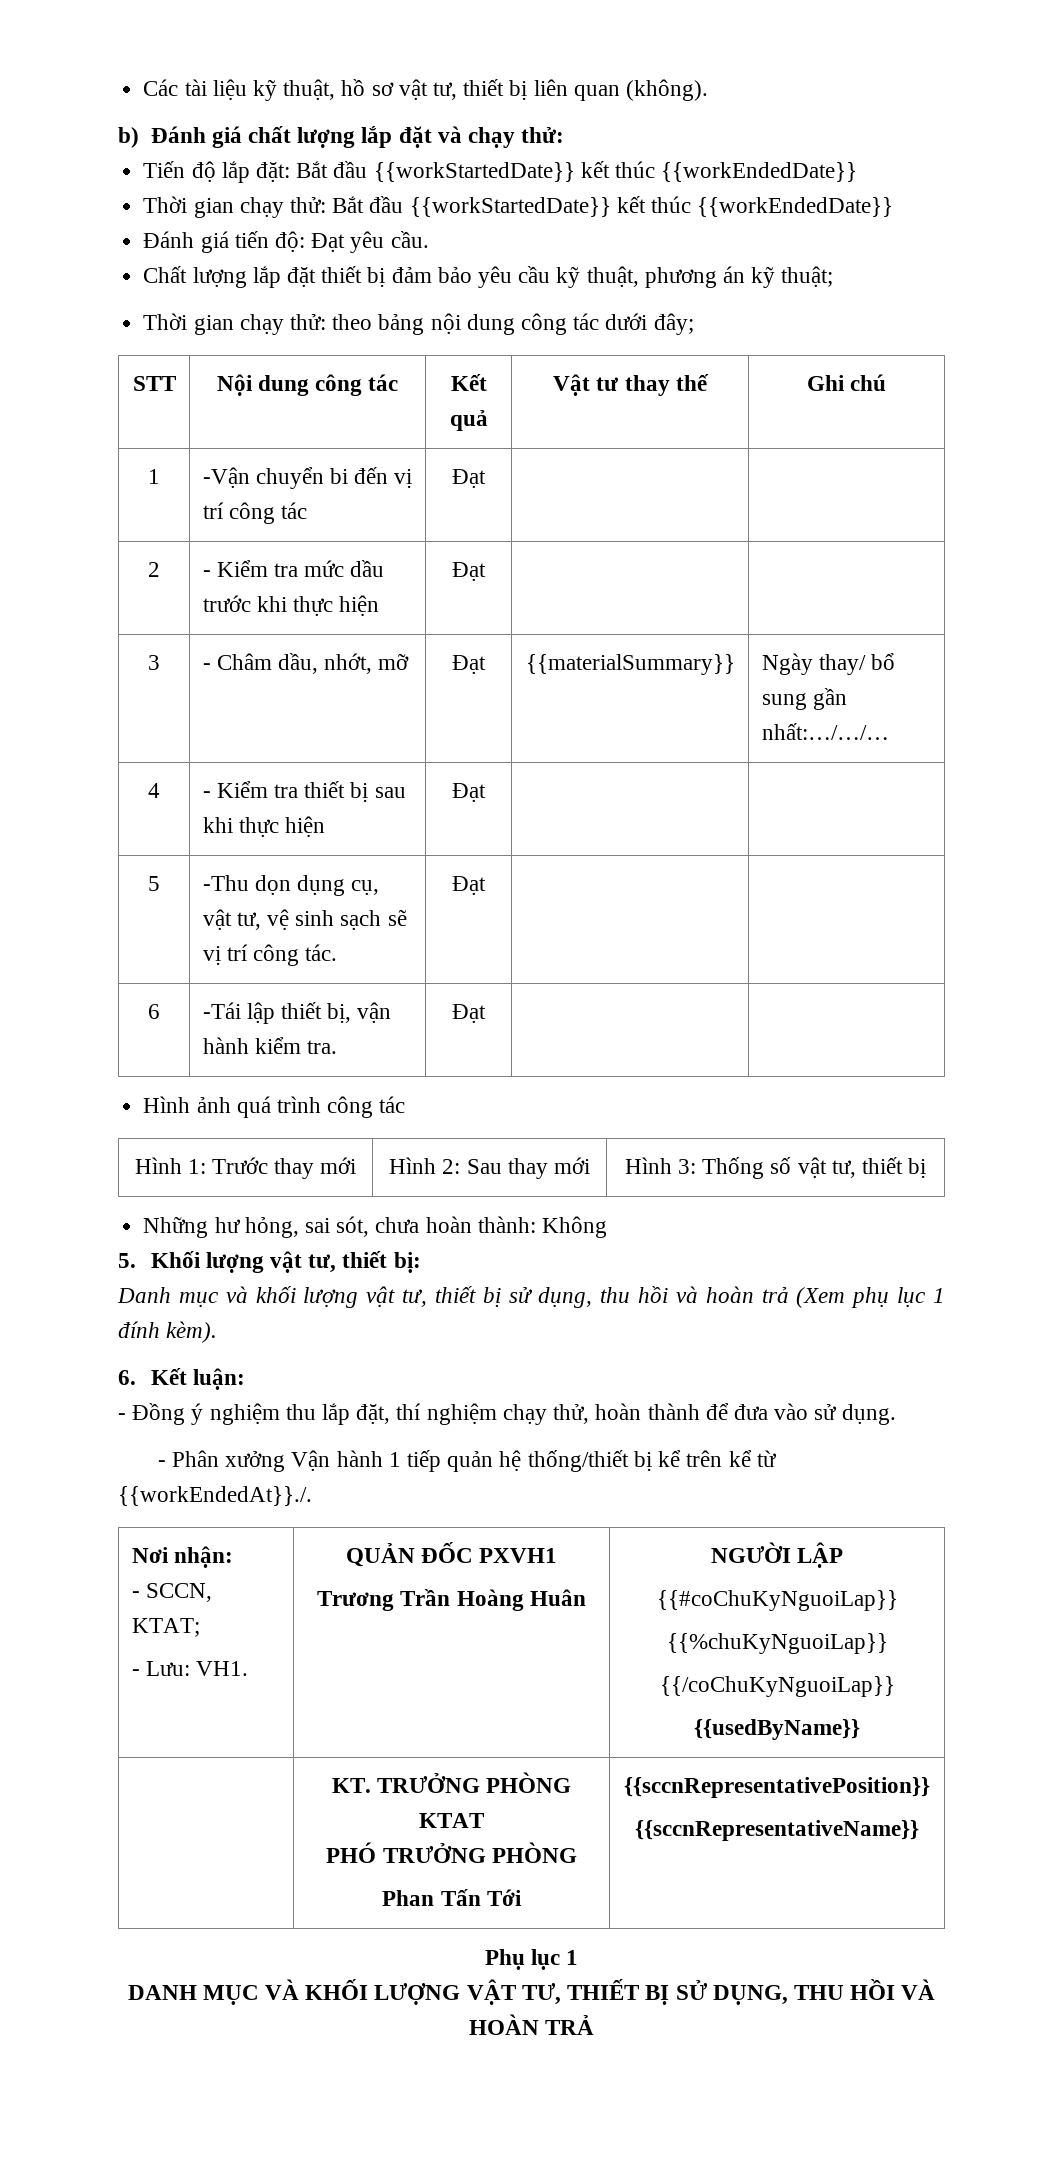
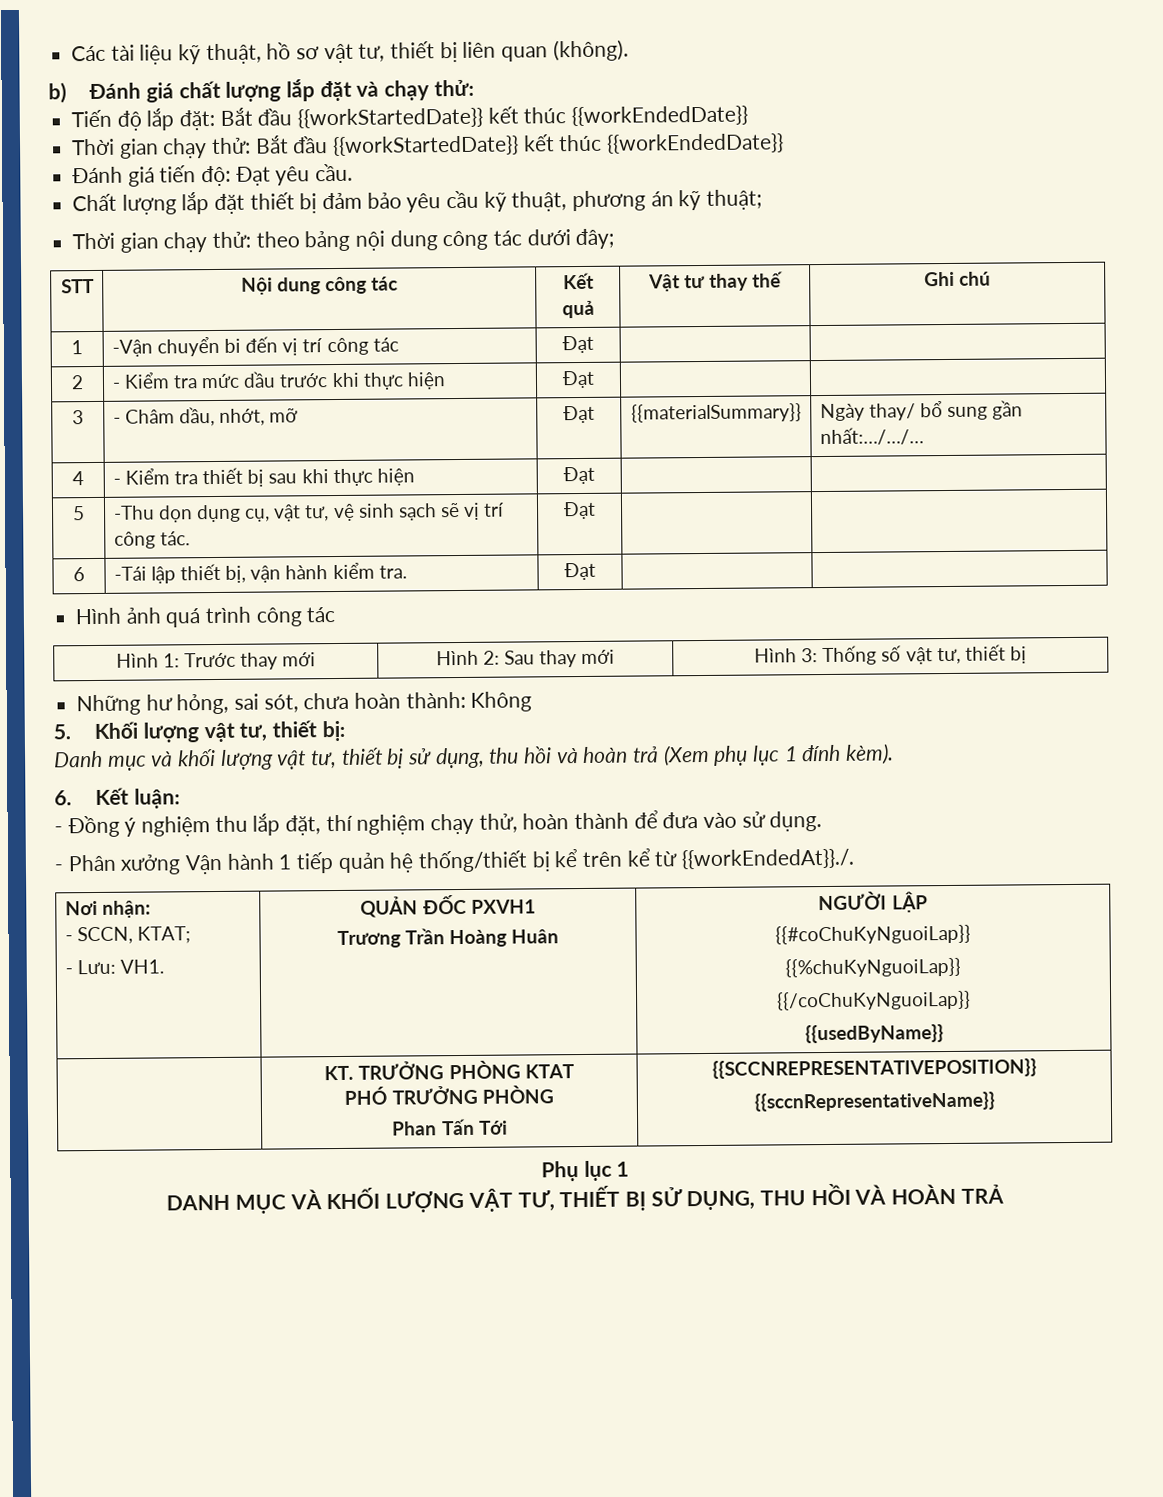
  | KT. TRƯỞNG PHÒNG KTAT
  PHÓ TRƯỞNG PHÒNG
- Phan Tấn Tới | {{sccnRepresentativePosition}}
+ Phan Tấn Tới | {{SCCNREPRESENTATIVEPOSITION}}

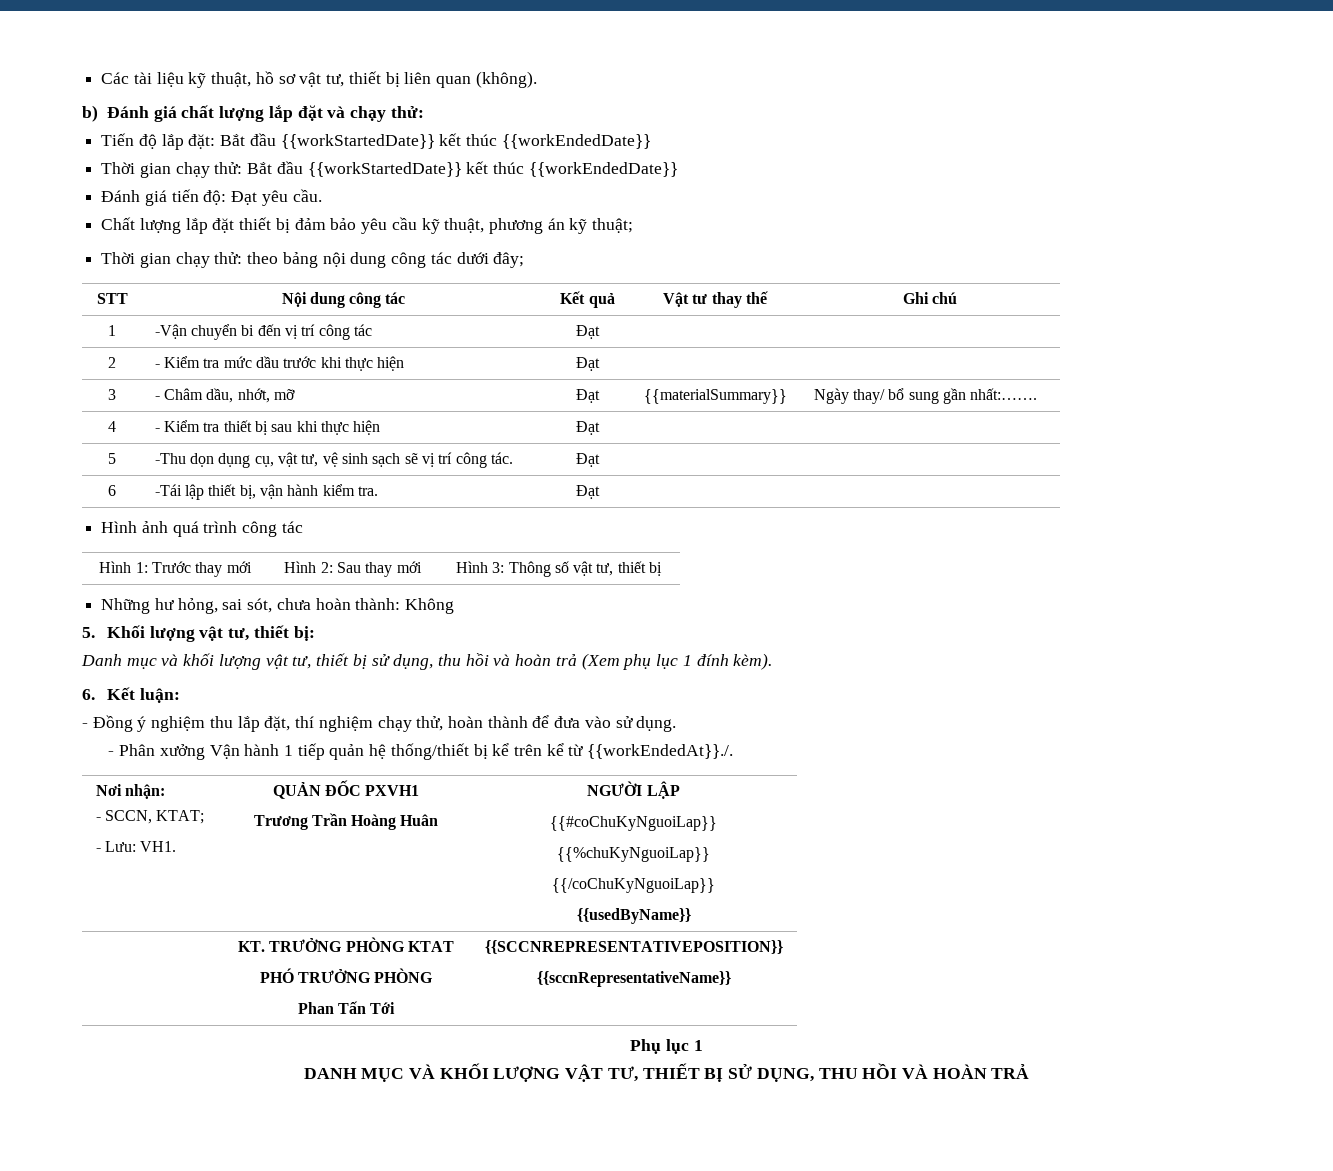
- 3 | - Châm dầu, nhớt, mỡ | Đạt | {{materialSummary}} | Ngày thay/ bổ sung gần nhất:…/…/…
+ 3 | - Châm dầu, nhớt, mỡ | Đạt | {{materialSummary}} | Ngày thay/ bổ sung gần nhất:…….
- Hình 1: Trước thay mới | Hình 2: Sau thay mới | Hình 3: Thống số vật tư, thiết bị
+ Hình 1: Trước thay mới | Hình 2: Sau thay mới | Hình 3: Thông số vật tư, thiết bị

